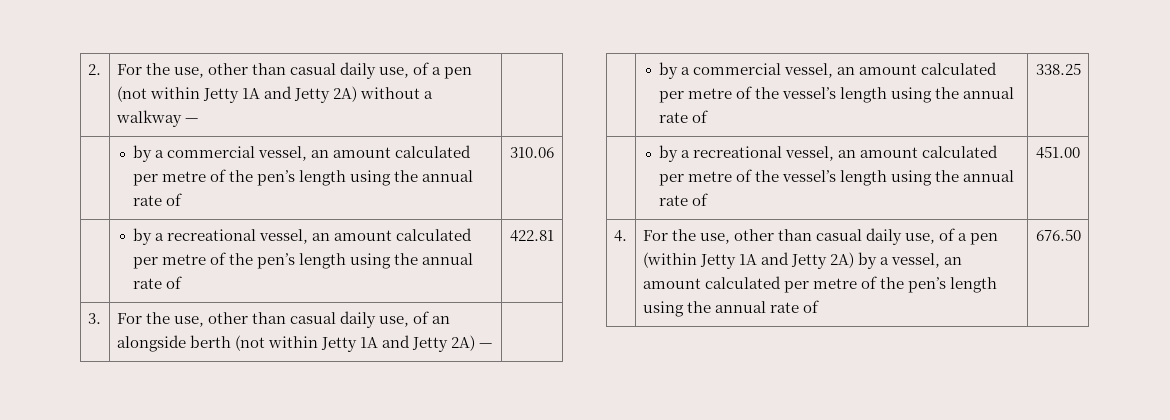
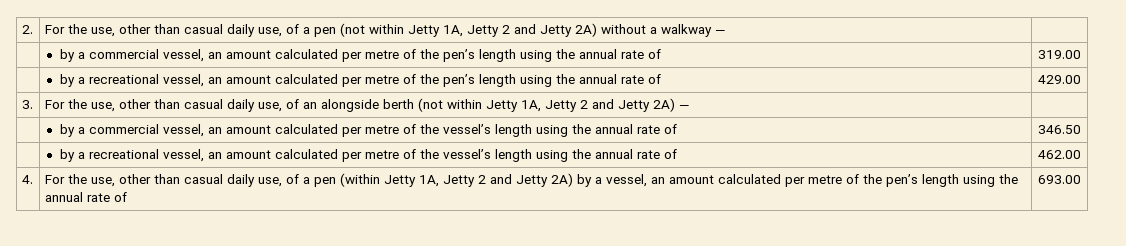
- 2. | For the use, other than casual daily use, of a pen (not within Jetty 1A and Jetty 2A) without a walkway — |
+ 2. | For the use, other than casual daily use, of a pen (not within Jetty 1A, Jetty 2 and Jetty 2A) without a walkway — |
- | by a commercial vessel, an amount calculated per metre of the pen’s length using the annual rate of | 310.06
+ | by a commercial vessel, an amount calculated per metre of the pen’s length using the annual rate of | 319.00
- | by a recreational vessel, an amount calculated per metre of the pen’s length using the annual rate of | 422.81
+ | by a recreational vessel, an amount calculated per metre of the pen’s length using the annual rate of | 429.00
- 3. | For the use, other than casual daily use, of an alongside berth (not within Jetty 1A and Jetty 2A) — |
+ 3. | For the use, other than casual daily use, of an alongside berth (not within Jetty 1A, Jetty 2 and Jetty 2A) — |
- | by a commercial vessel, an amount calculated per metre of the vessel’s length using the annual rate of | 338.25
+ | by a commercial vessel, an amount calculated per metre of the vessel’s length using the annual rate of | 346.50
- | by a recreational vessel, an amount calculated per metre of the vessel’s length using the annual rate of | 451.00
+ | by a recreational vessel, an amount calculated per metre of the vessel’s length using the annual rate of | 462.00
- 4. | For the use, other than casual daily use, of a pen (within Jetty 1A and Jetty 2A) by a vessel, an amount calculated per metre of the pen’s length using the annual rate of | 676.50
+ 4. | For the use, other than casual daily use, of a pen (within Jetty 1A, Jetty 2 and Jetty 2A) by a vessel, an amount calculated per metre of the pen’s length using the annual rate of | 693.00

